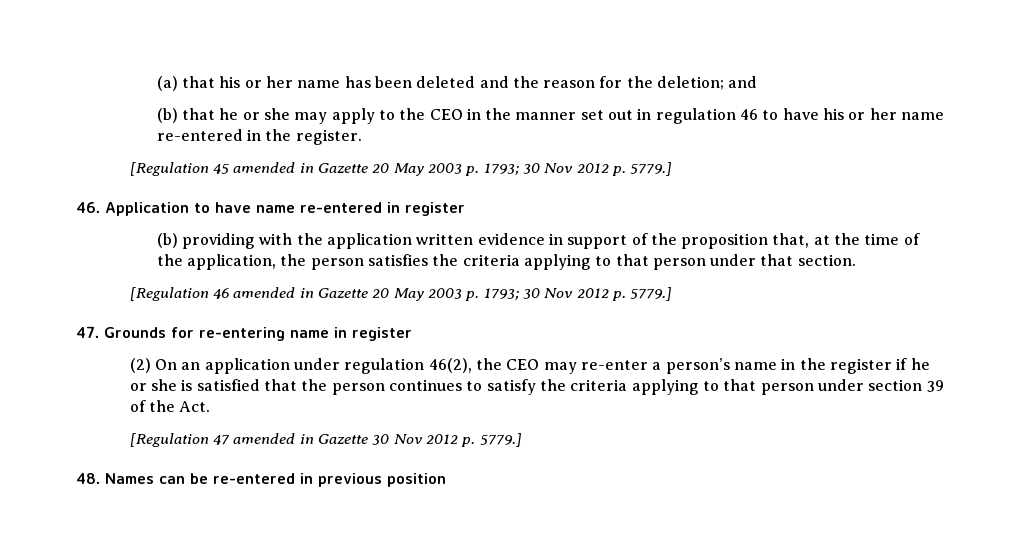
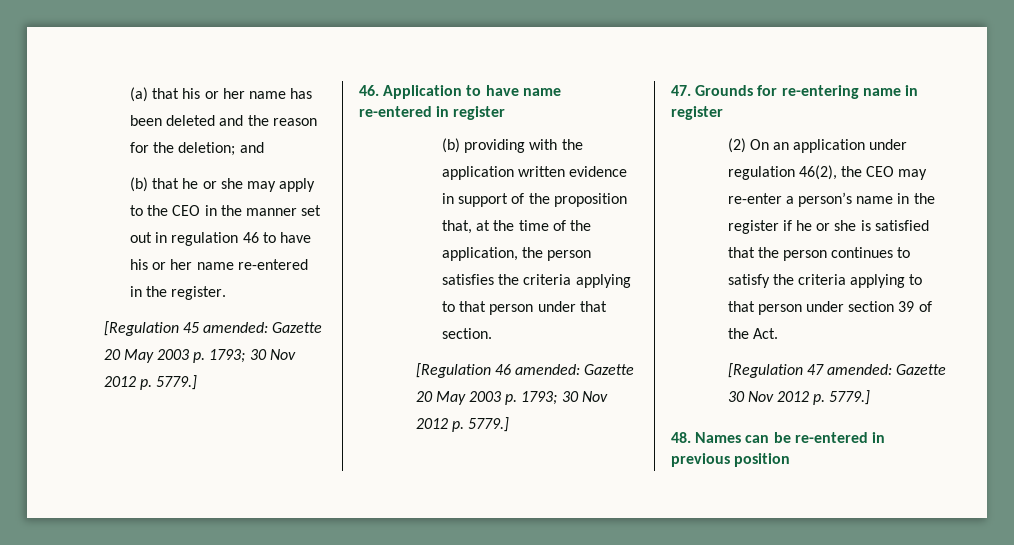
- [Regulation 45 amended in Gazette 20 May 2003 p. 1793; 30 Nov 2012 p. 5779.]
+ [Regulation 45 amended: Gazette 20 May 2003 p. 1793; 30 Nov 2012 p. 5779.]
- [Regulation 46 amended in Gazette 20 May 2003 p. 1793; 30 Nov 2012 p. 5779.]
+ [Regulation 46 amended: Gazette 20 May 2003 p. 1793; 30 Nov 2012 p. 5779.]
- [Regulation 47 amended in Gazette 30 Nov 2012 p. 5779.]
+ [Regulation 47 amended: Gazette 30 Nov 2012 p. 5779.]

